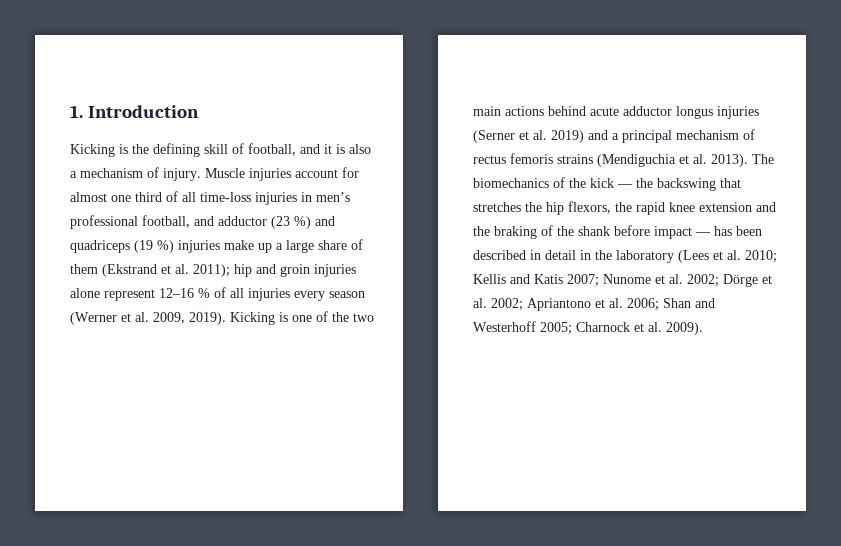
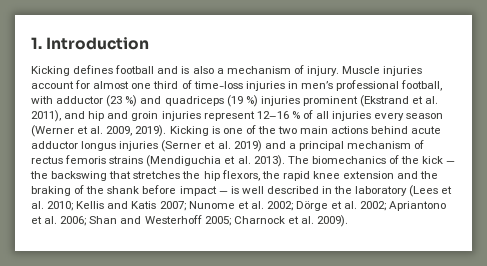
- Kicking is the defining skill of football, and it is also a mechanism of injury.
+ Kicking defines football and is also a mechanism of injury.
- Muscle injuries account for almost one third of all time-loss injuries in men’s professional football, and adductor (23 %) and quadriceps (19 %) injuries make up a large share of them (Ekstrand et al. 2011); hip and groin injuries alone represent 12–16 % of all injuries every season (Werner et al. 2009, 2019).
+ Muscle injuries account for almost one third of time-loss injuries in men’s professional football, with adductor (23 %) and quadriceps (19 %) injuries prominent (Ekstrand et al. 2011), and hip and groin injuries represent 12–16 % of all injuries every season (Werner et al. 2009, 2019).
- The biomechanics of the kick — the backswing that stretches the hip flexors, the rapid knee extension and the braking of the shank before impact — has been described in detail in the laboratory (Lees et al. 2010; Kellis and Katis 2007; Nunome et al. 2002; Dörge et al. 2002; Apriantono et al. 2006; Shan and Westerhoff 2005; Charnock et al. 2009).
+ The biomechanics of the kick — the backswing that stretches the hip flexors, the rapid knee extension and the braking of the shank before impact — is well described in the laboratory (Lees et al. 2010; Kellis and Katis 2007; Nunome et al. 2002; Dörge et al. 2002; Apriantono et al. 2006; Shan and Westerhoff 2005; Charnock et al. 2009).

